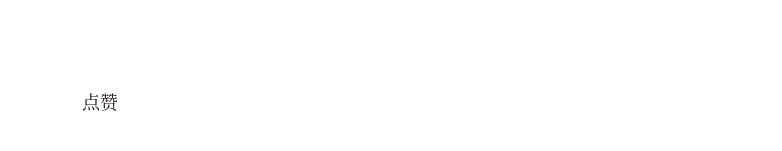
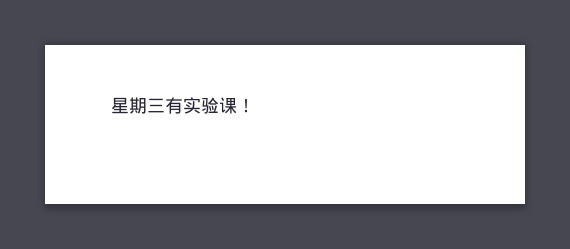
- 点赞
+ 星期三有实验课！

